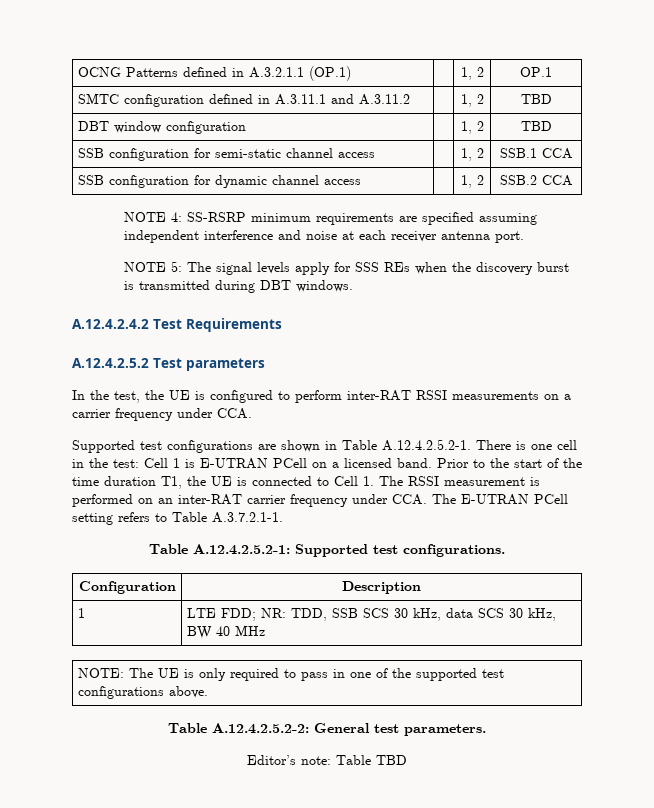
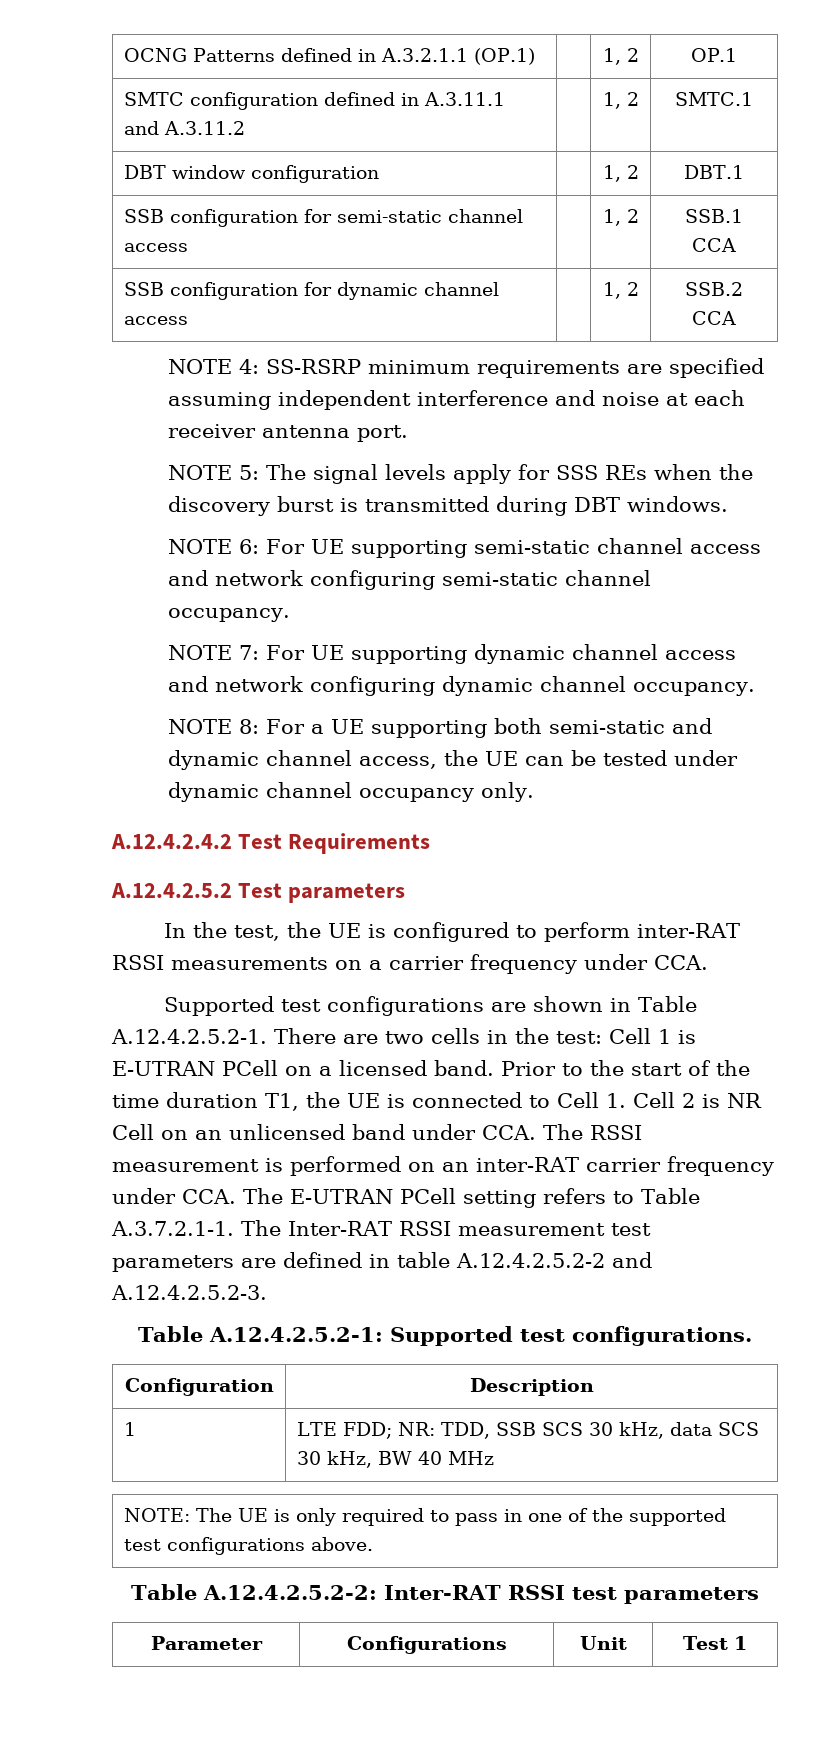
- SMTC configuration defined in A.3.11.1 and A.3.11.2 | | 1, 2 | TBD
+ SMTC configuration defined in A.3.11.1 and A.3.11.2 | | 1, 2 | SMTC.1
- DBT window configuration | | 1, 2 | TBD
+ DBT window configuration | | 1, 2 | DBT.1
+ NOTE 6: For UE supporting semi-static channel access and network configuring semi-static channel occupancy.
+ NOTE 7: For UE supporting dynamic channel access and network configuring dynamic channel occupancy.
+ NOTE 8: For a UE supporting both semi-static and dynamic channel access, the UE can be tested under dynamic channel occupancy only.
- Supported test configurations are shown in Table A.12.4.2.5.2-1. There is one cell in the test: Cell 1 is E-UTRAN PCell on a licensed band.
+ Supported test configurations are shown in Table A.12.4.2.5.2-1. There are two cells in the test: Cell 1 is E-UTRAN PCell on a licensed band.
- Prior to the start of the time duration T1, the UE is connected to Cell 1. The RSSI measurement is performed on an inter-RAT carrier frequency under CCA. The E-UTRAN PCell setting refers to Table A.3.7.2.1-1.
+ Prior to the start of the time duration T1, the UE is connected to Cell 1. Cell 2 is NR Cell on an unlicensed band under CCA. The RSSI measurement is performed on an inter-RAT carrier frequency under CCA. The E-UTRAN PCell setting refers to Table A.3.7.2.1-1. The Inter-RAT RSSI measurement test parameters are defined in table A.12.4.2.5.2-2 and A.12.4.2.5.2-3.
- Table A.12.4.2.5.2-2: General test parameters.
- Editor’s note: Table TBD
+ Table A.12.4.2.5.2-2: Inter-RAT RSSI test parameters
+ Parameter | Configurations | Unit | Test 1

